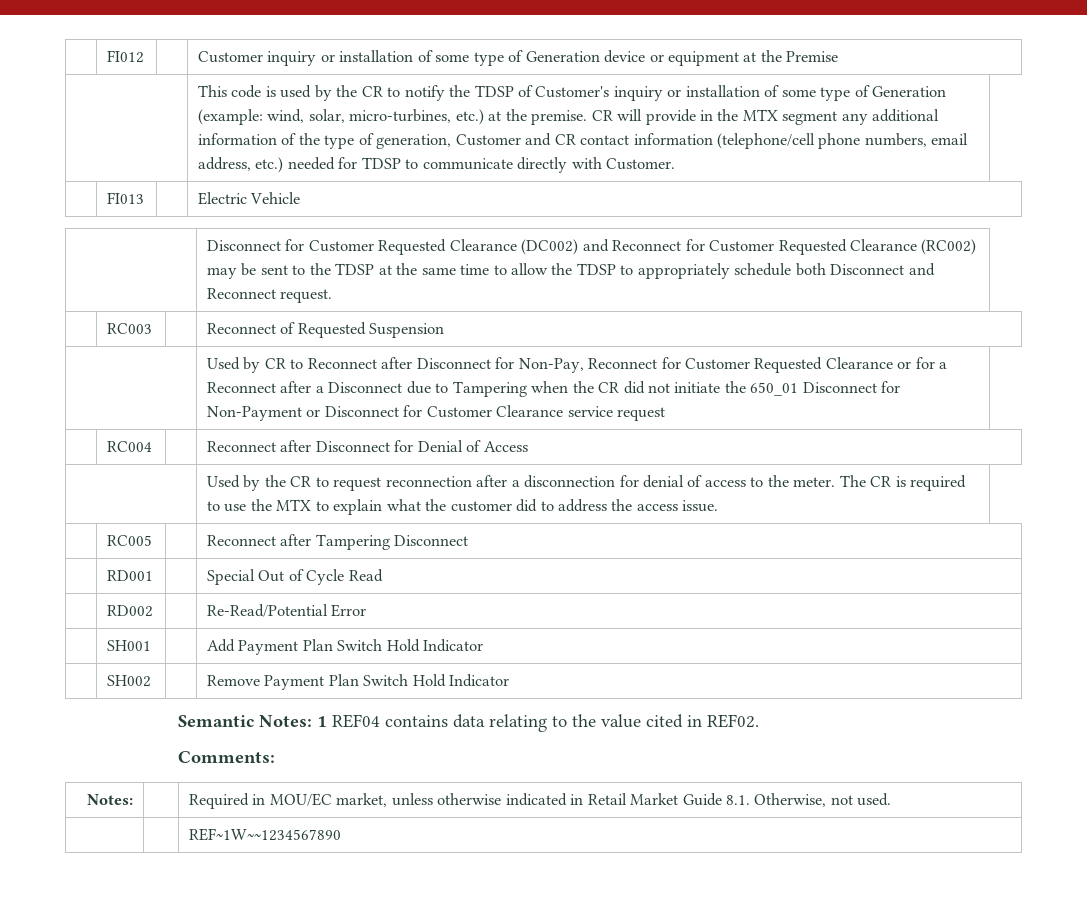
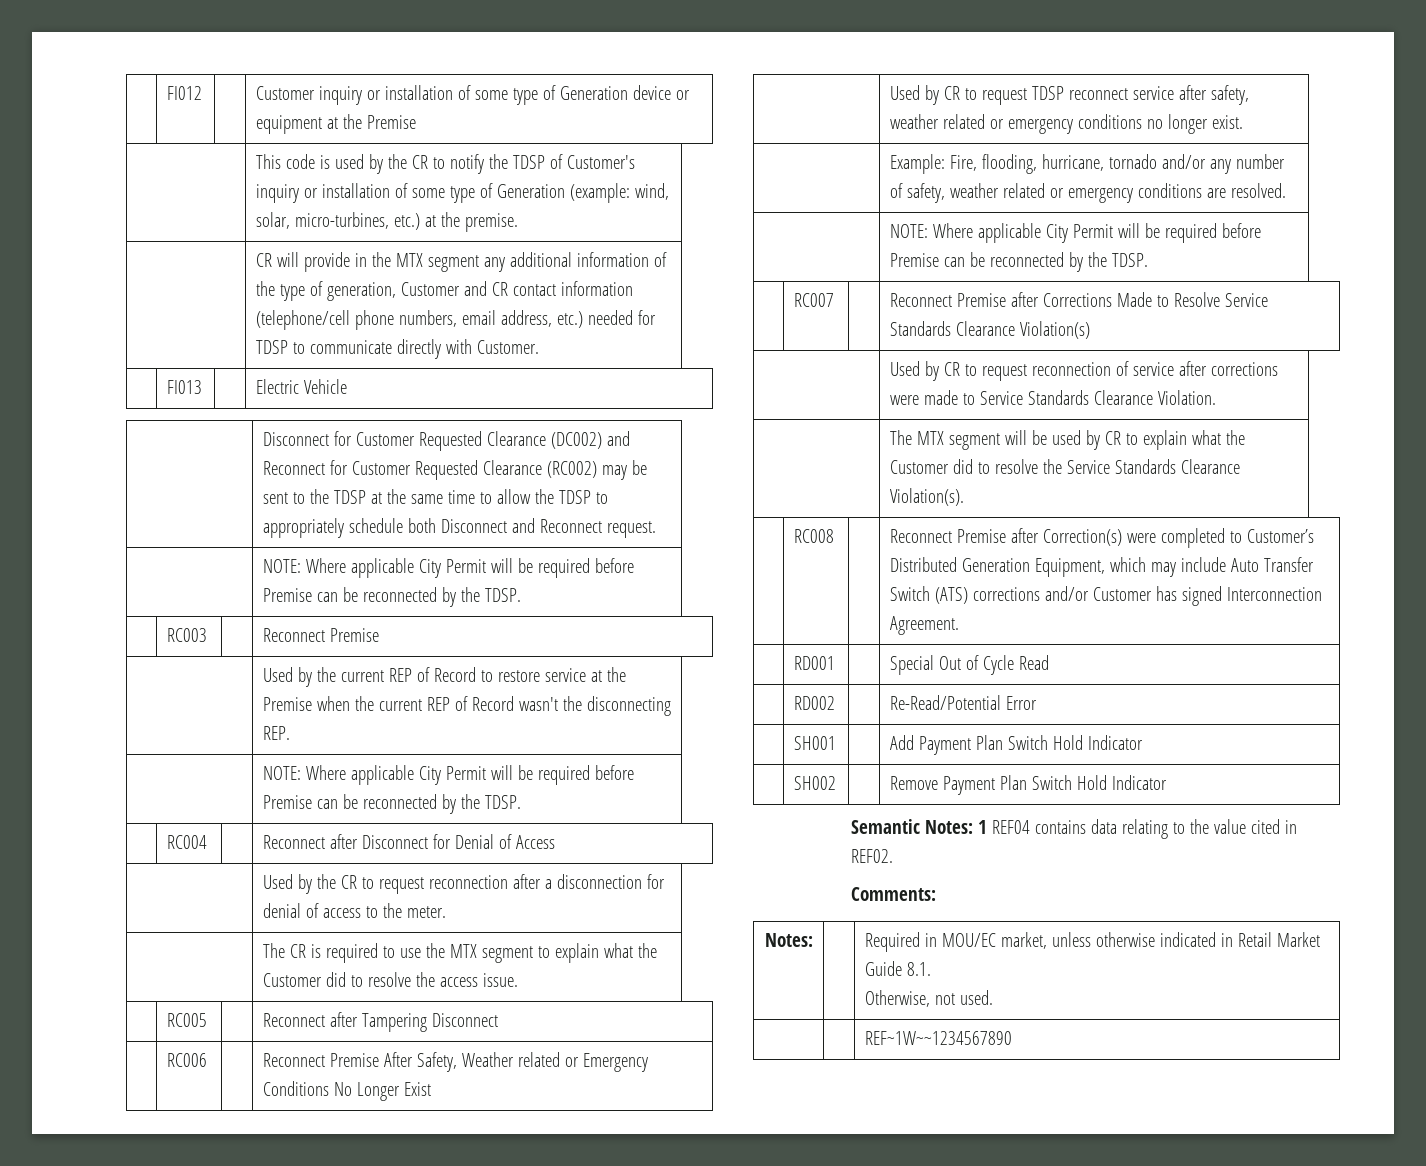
- wind, solar, micro-turbines, etc.) at the premise. CR will provide in the MTX segment any additional information of the type of generation, Customer and CR contact information (telephone/cell phone numbers, email address, etc.) needed for TDSP to communicate directly with Customer.
+ wind, solar, micro-turbines, etc.) at the premise.
+ | CR will provide in the MTX segment any additional information of the type of generation, Customer and CR contact information (telephone/cell phone numbers, email address, etc.) needed for TDSP to communicate directly with Customer.
  | Disconnect for Customer Requested Clearance (DC002) and Reconnect for Customer Requested Clearance (RC002) may be sent to the TDSP at the same time to allow the TDSP to appropriately schedule both Disconnect and Reconnect request.
+ | NOTE: Where applicable City Permit will be required before Premise can be reconnected by the TDSP.
- | RC003 | | Reconnect of Requested Suspension
- | Used by CR to Reconnect after Disconnect for Non-Pay, Reconnect for Customer Requested Clearance or for a Reconnect after a Disconnect due to Tampering when the CR did not initiate the 650_01 Disconnect for Non-Payment or Disconnect for Customer Clearance service request
+ | RC003 | | Reconnect Premise
+ | Used by the current REP of Record to restore service at the Premise when the current REP of Record wasn't the disconnecting REP.
+ | NOTE: Where applicable City Permit will be required before Premise can be reconnected by the TDSP.
- | Used by the CR to request reconnection after a disconnection for denial of access to the meter. The CR is required to use the MTX to explain what the customer did to address the access issue.
+ | Used by the CR to request reconnection after a disconnection for denial of access to the meter.
+ | The CR is required to use the MTX segment to explain what the Customer did to resolve the access issue.
+ | RC006 | | Reconnect Premise After Safety, Weather related or Emergency Conditions No Longer Exist
+ | Used by CR to request TDSP reconnect service after safety, weather related or emergency conditions no longer exist.
+ | Example: Fire, flooding, hurricane, tornado and/or any number of safety, weather related or emergency conditions are resolved.
+ | NOTE: Where applicable City Permit will be required before Premise can be reconnected by the TDSP.
+ | RC007 | | Reconnect Premise after Corrections Made to Resolve Service Standards Clearance Violation(s)
+ | Used by CR to request reconnection of service after corrections were made to Service Standards Clearance Violation.
+ | The MTX segment will be used by CR to explain what the Customer did to resolve the Service Standards Clearance Violation(s).
+ | RC008 | | Reconnect Premise after Correction(s) were completed to Customer’s Distributed Generation Equipment, which may include Auto Transfer Switch (ATS) corrections and/or Customer has signed Interconnection Agreement.
- Notes: | | Required in MOU/EC market, unless otherwise indicated in Retail Market Guide 8.1. Otherwise, not used.
+ Notes: | | Required in MOU/EC market, unless otherwise indicated in Retail Market Guide 8.1.
+ Otherwise, not used.

